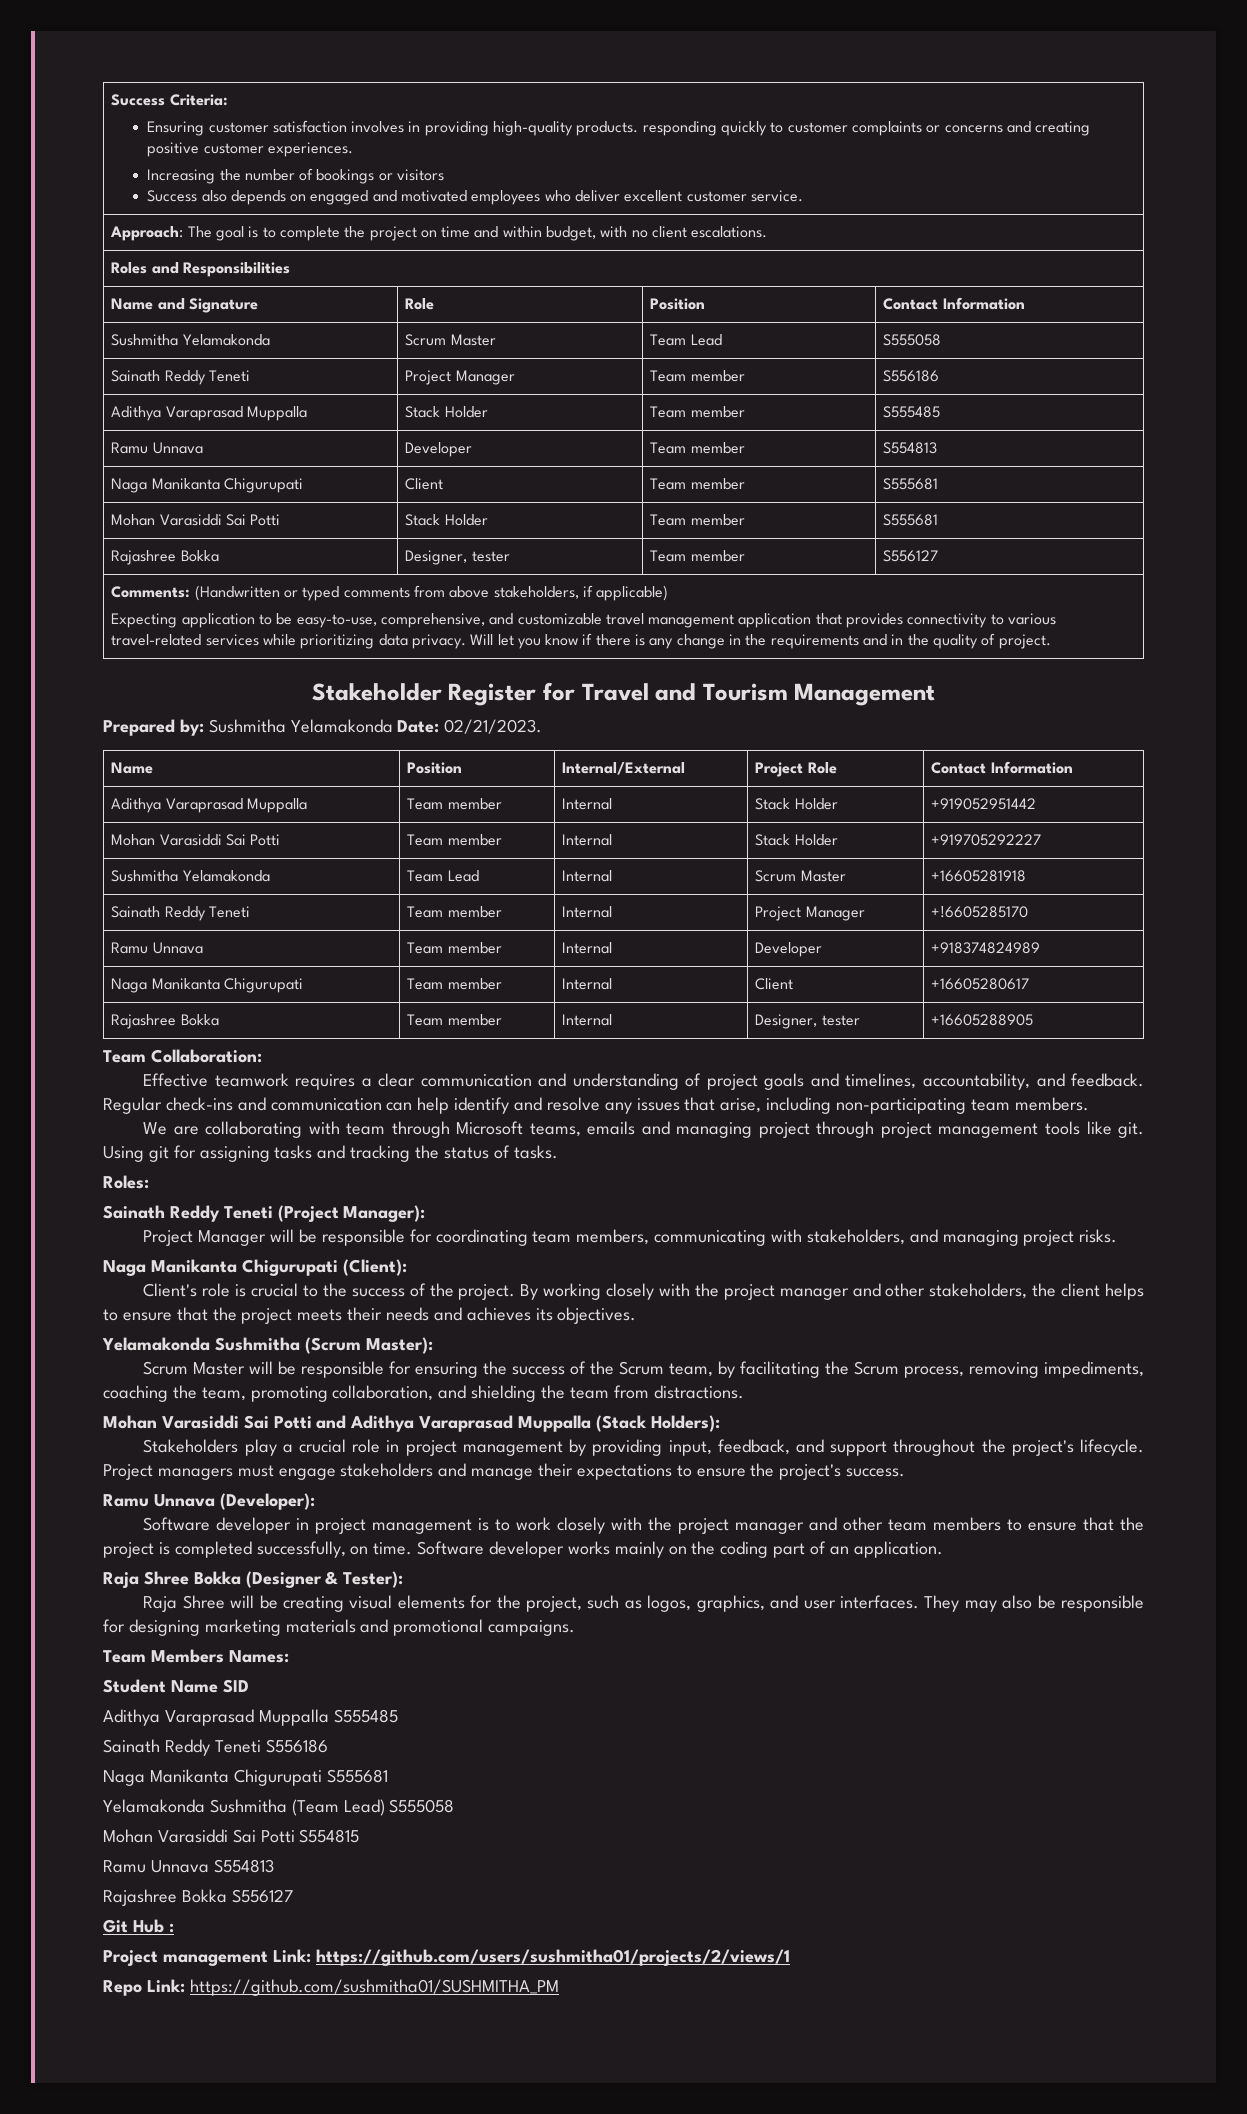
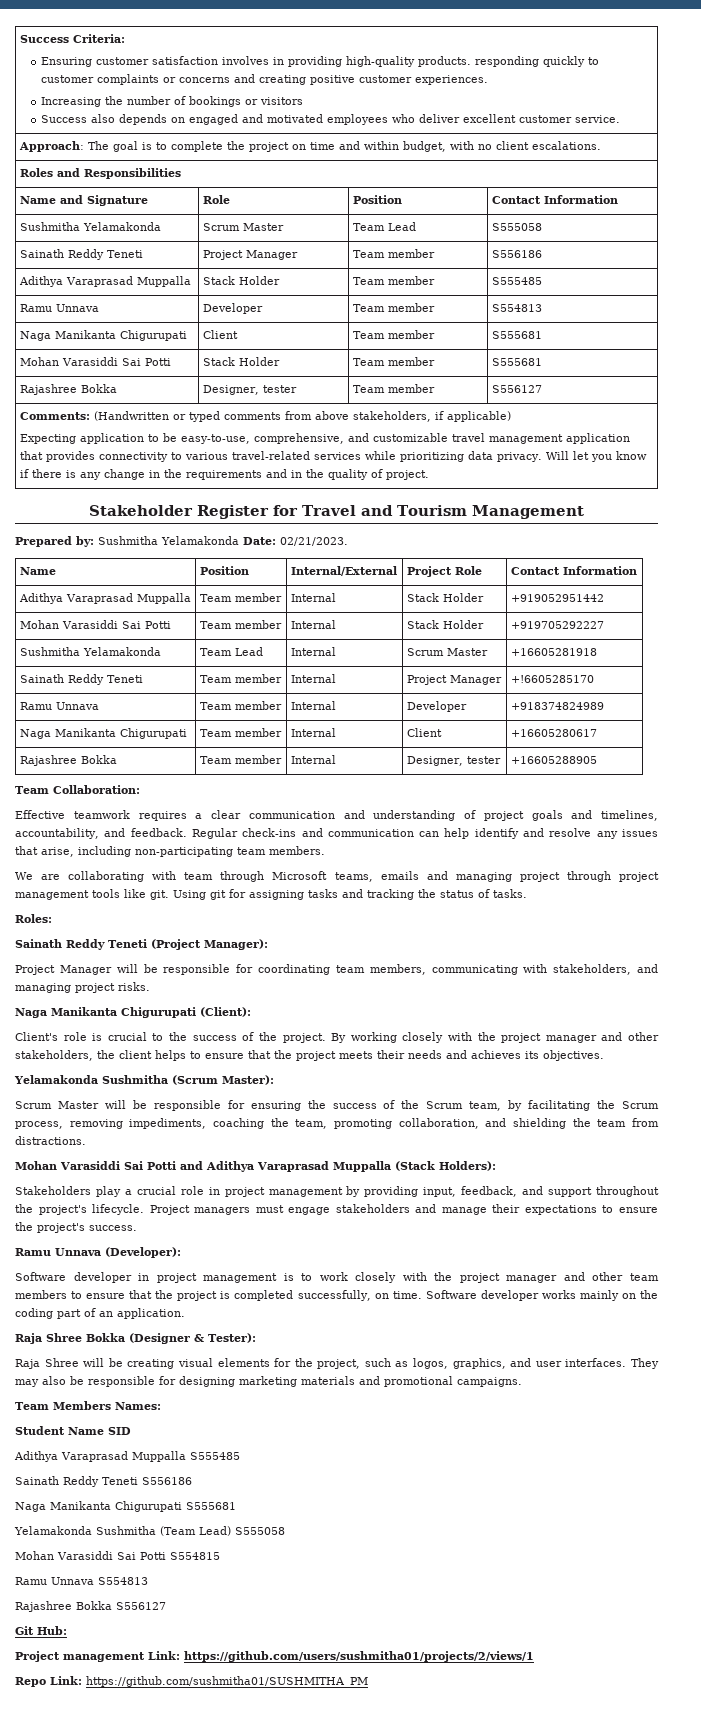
- Git Hub :
+ Git Hub:

